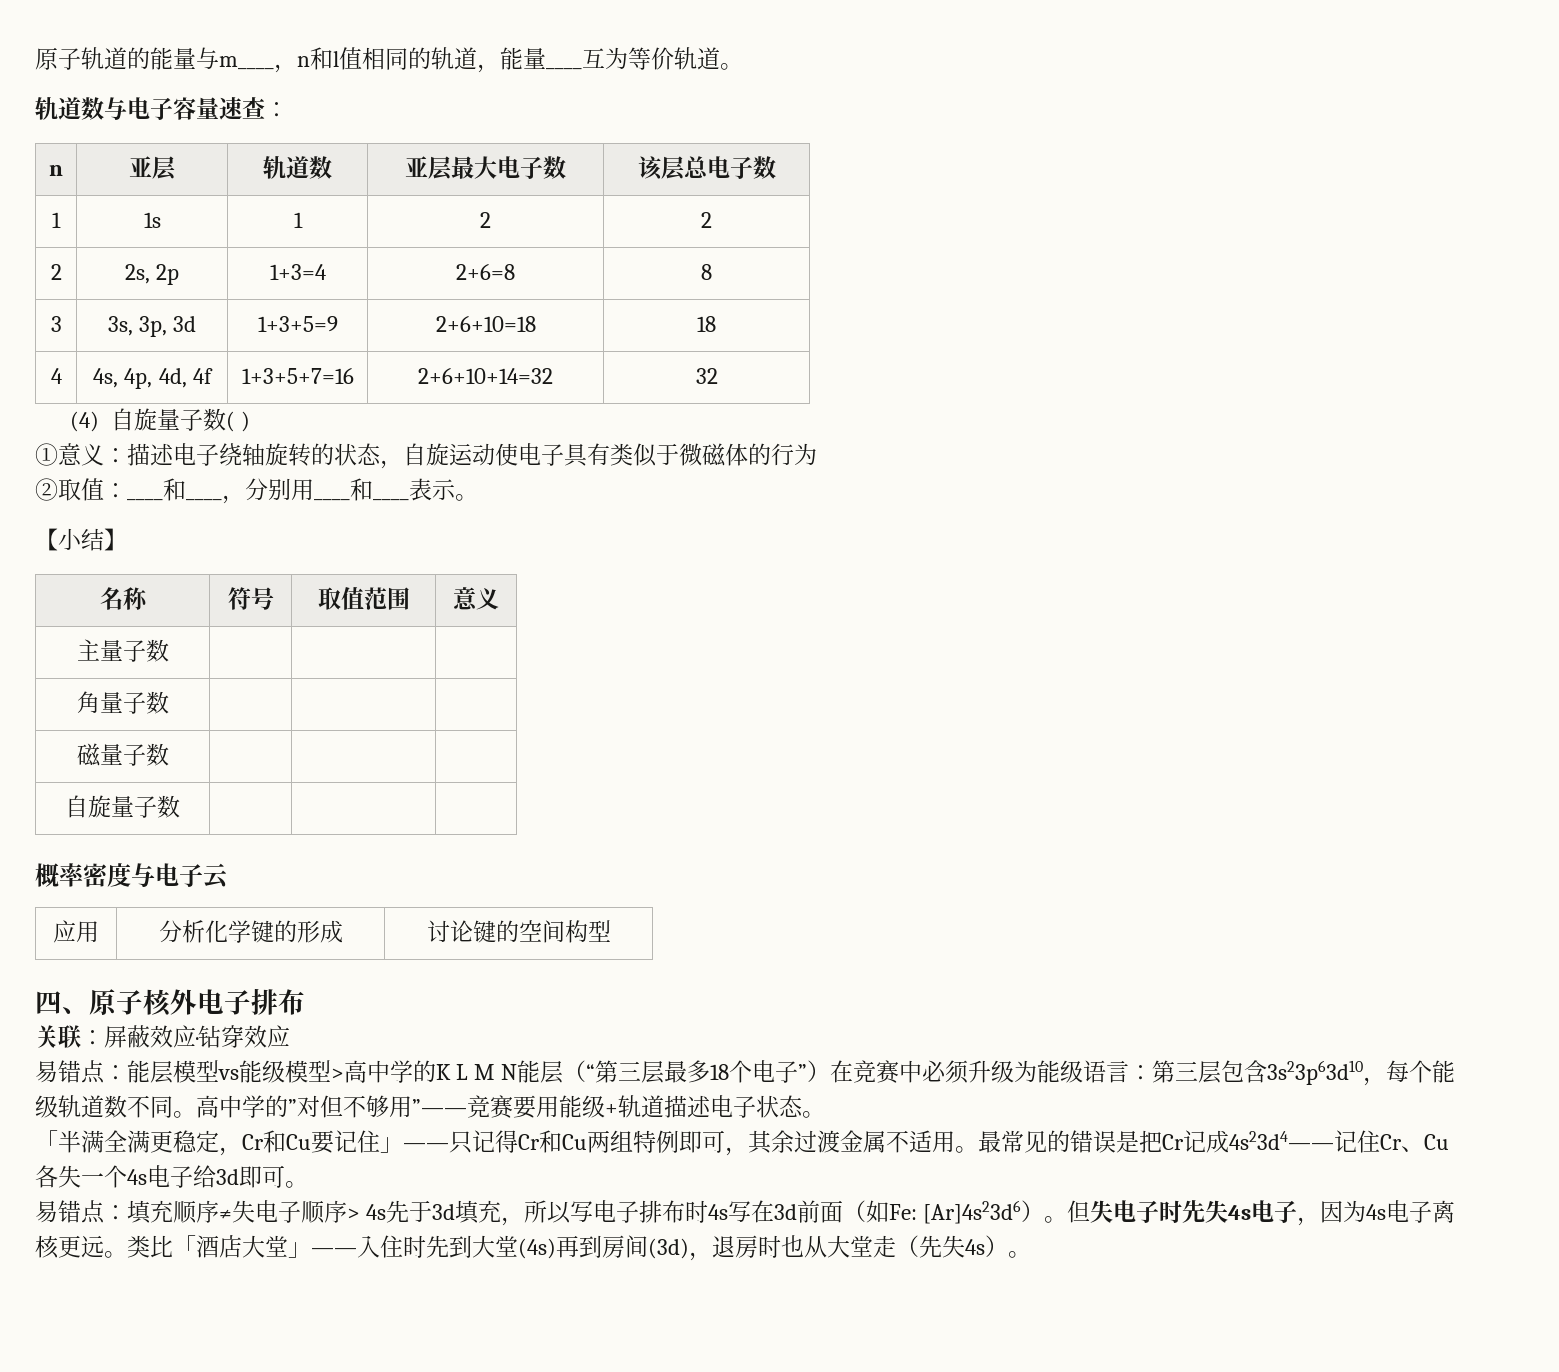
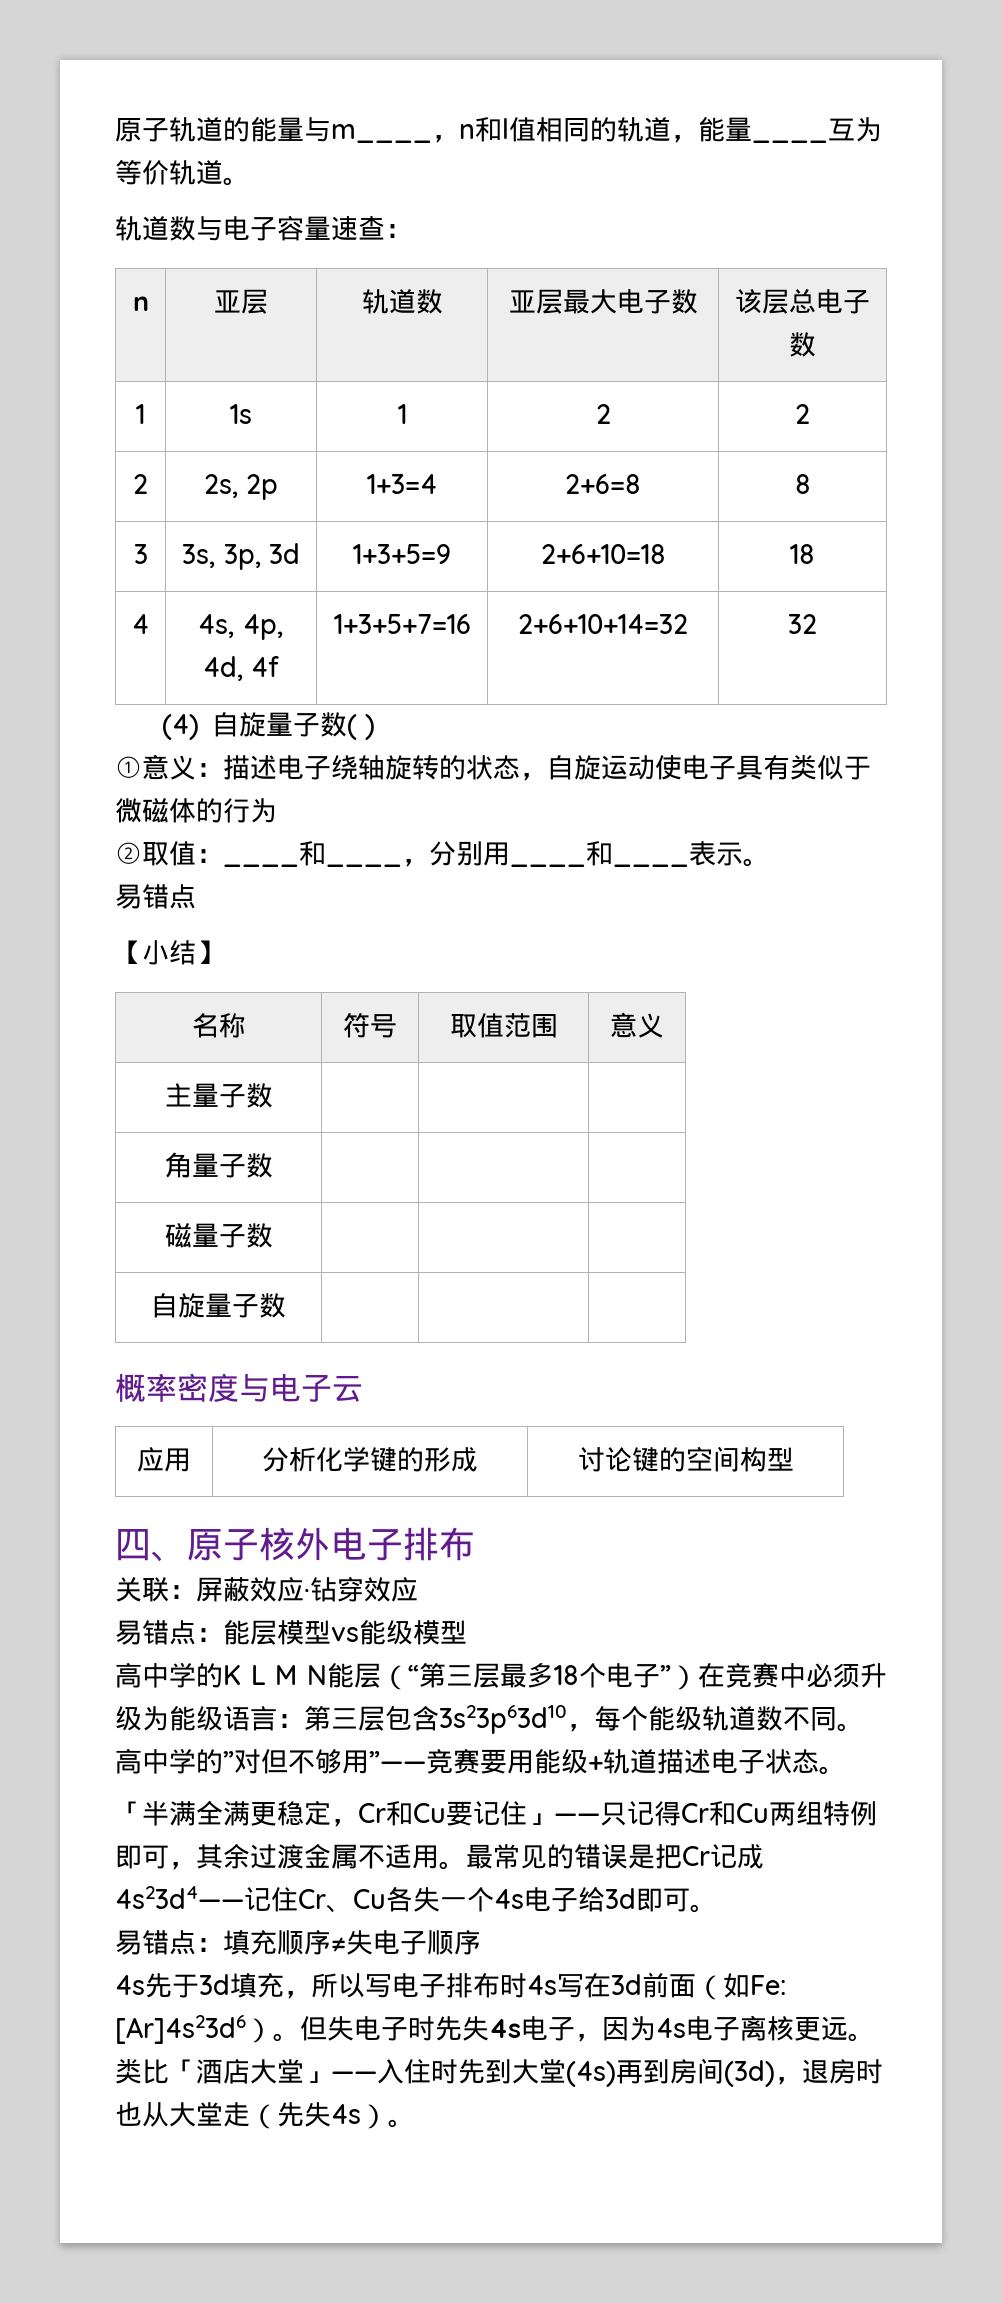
  ②取值：____和____，分别用____和____表示。
+ 易错点
- 易错点：能层模型vs能级模型>高中学的K L M N能层（“第三层最多18个电子”）在竞赛中必须升级为能级语言：第三层包含3s23p63d10，每个能级轨道数不同。
+ 易错点：能层模型vs能级模型
+ 高中学的K L M N能层（“第三层最多18个电子”）在竞赛中必须升级为能级语言：第三层包含3s23p63d10，每个能级轨道数不同。
- 易错点：填充顺序≠失电子顺序> 4s先于3d填充，所以写电子排布时4s写在3d前面（如Fe: [Ar]4s23d6）。
+ 易错点：填充顺序≠失电子顺序
+ 4s先于3d填充，所以写电子排布时4s写在3d前面（如Fe: [Ar]4s23d6）。

